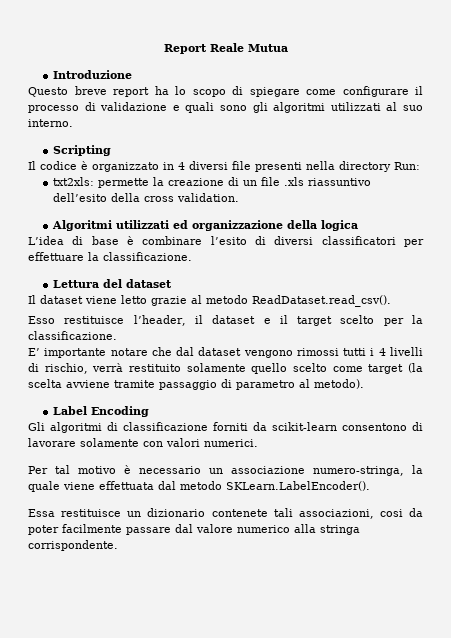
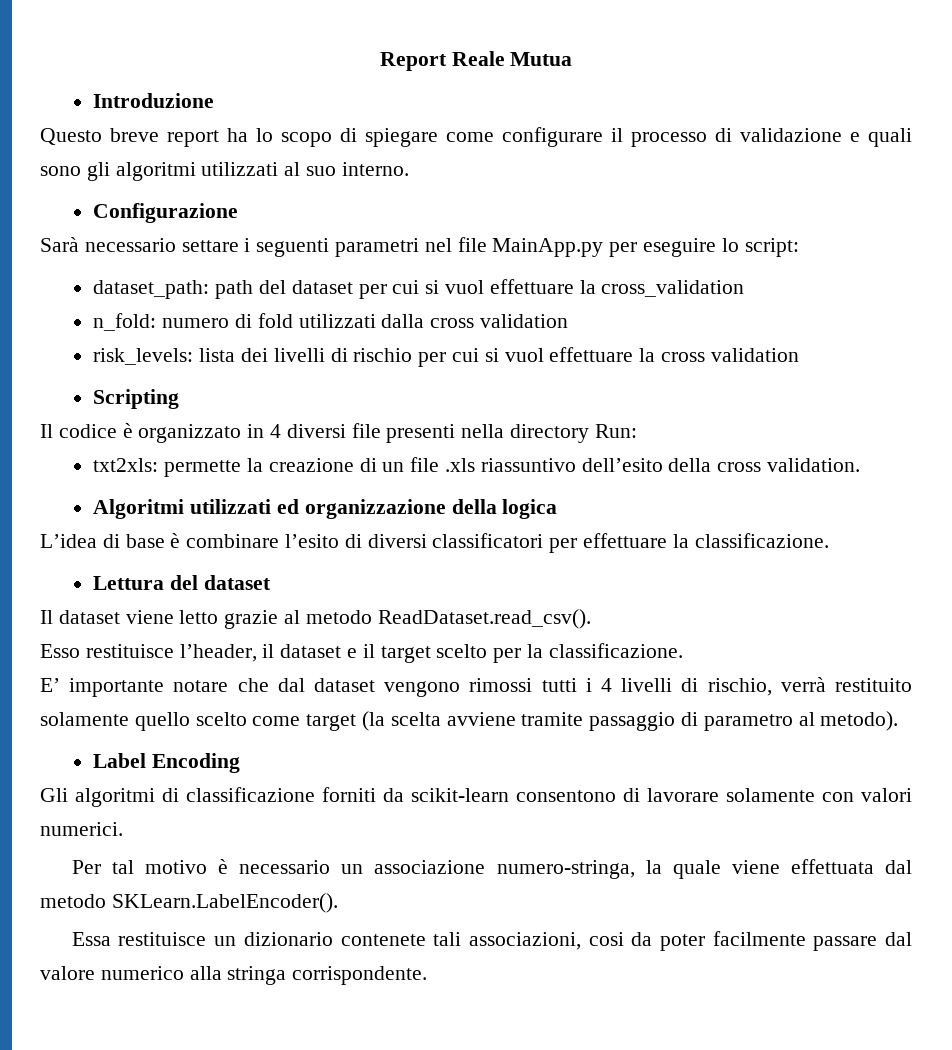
+ Configurazione
+ Sarà necessario settare i seguenti parametri nel file MainApp.py per eseguire lo script:
+ dataset_path: path del dataset per cui si vuol effettuare la cross_validation
+ n_fold: numero di fold utilizzati dalla cross validation
+ risk_levels: lista dei livelli di rischio per cui si vuol effettuare la cross validation

